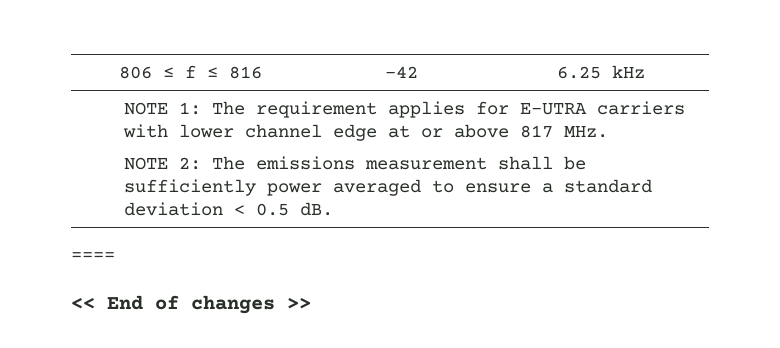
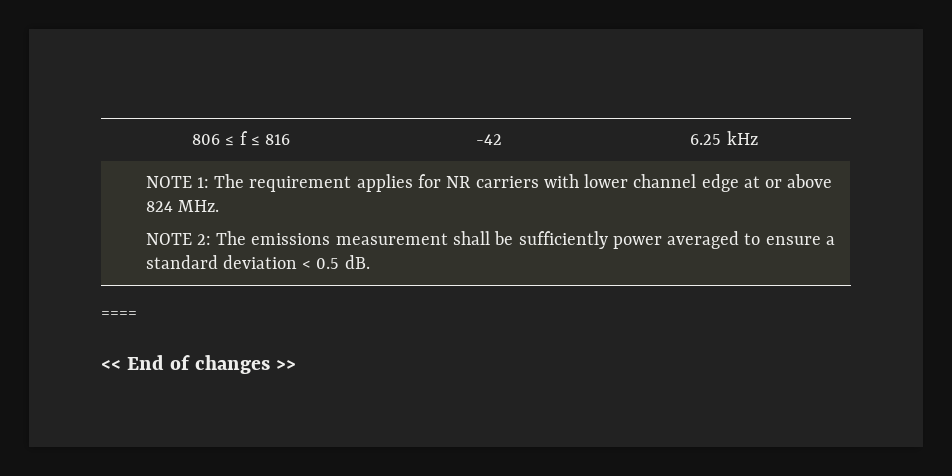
- NOTE 1: The requirement applies for E-UTRA carriers with lower channel edge at or above 817 MHz.
+ NOTE 1: The requirement applies for NR carriers with lower channel edge at or above 824 MHz.

